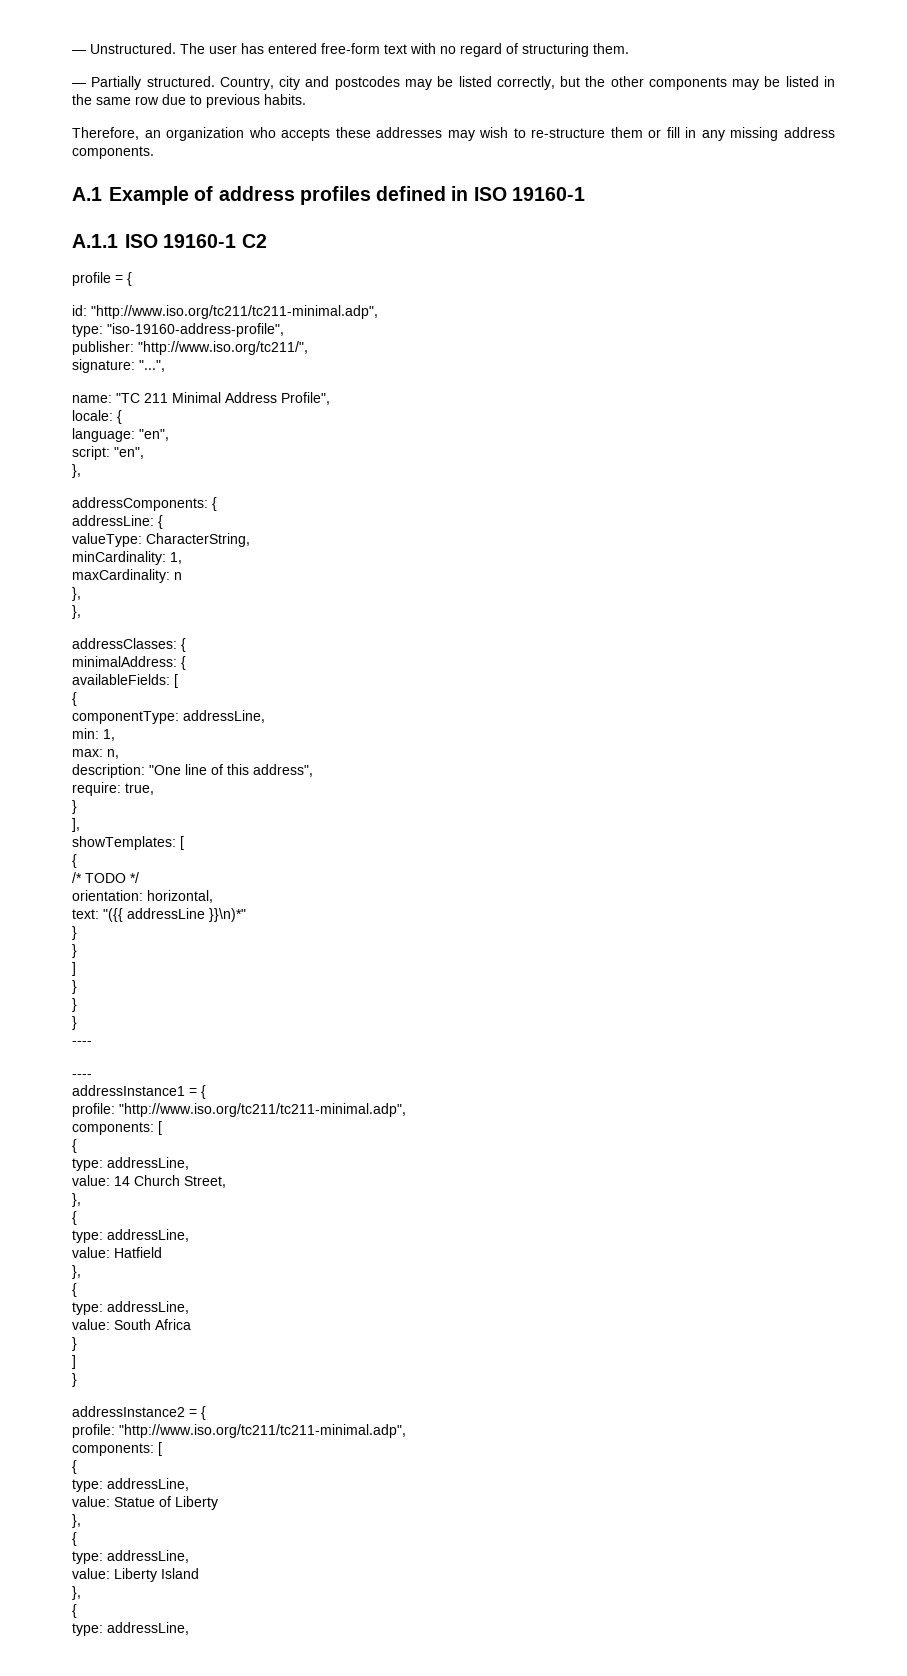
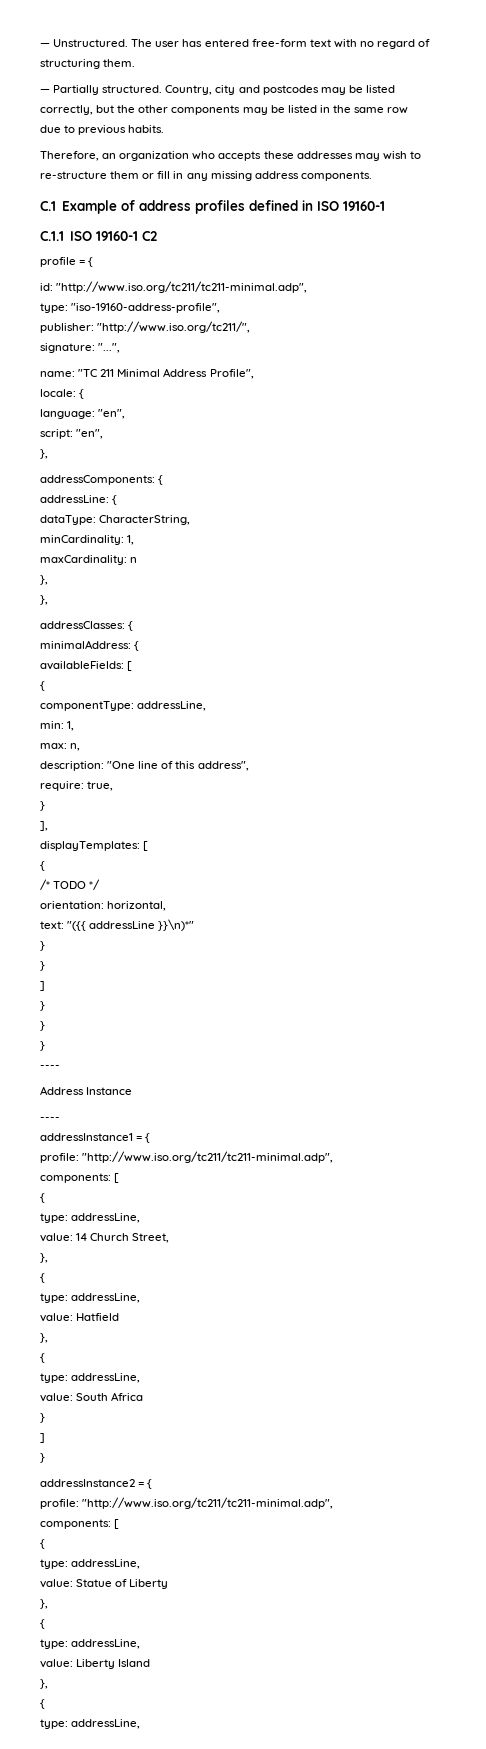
- A.1 Example of address profiles defined in ISO 19160-1
+ C.1 Example of address profiles defined in ISO 19160-1
- A.1.1 ISO 19160-1 C2
+ C.1.1 ISO 19160-1 C2
- valueType: CharacterString,
+ dataType: CharacterString,
- showTemplates: [
+ displayTemplates: [
+ Address Instance

